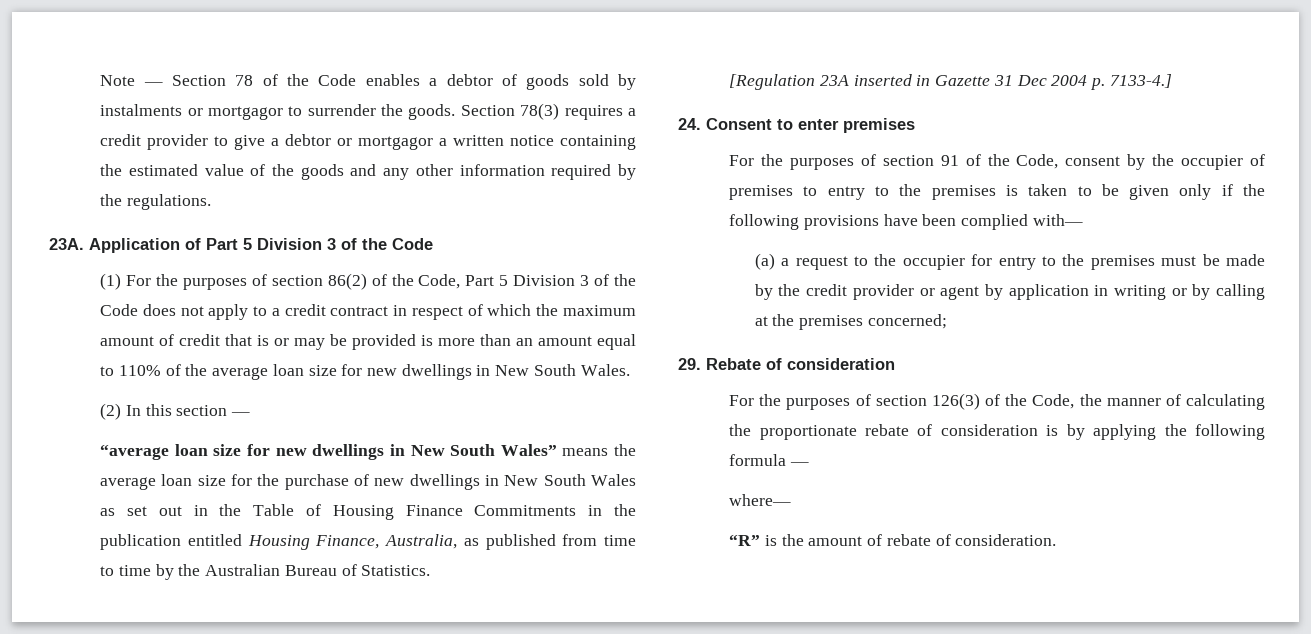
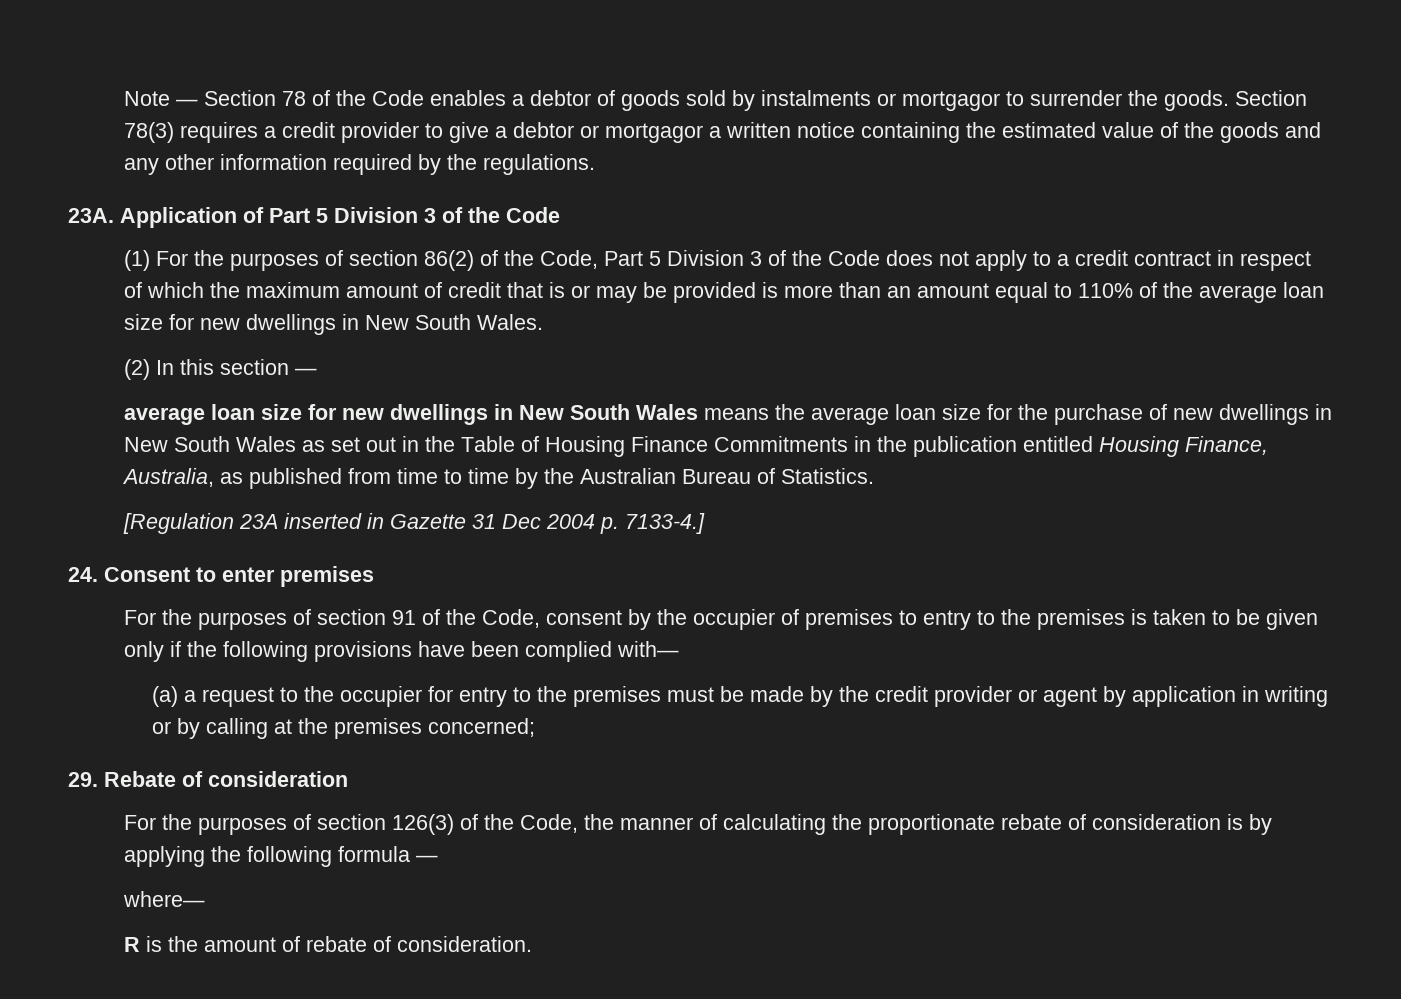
- “average loan size for new dwellings in New South Wales” means the average loan size for the purchase of new dwellings in New South Wales as set out in the Table of Housing Finance Commitments in the publication entitled Housing Finance, Australia, as published from time to time by the Australian Bureau of Statistics.
+ average loan size for new dwellings in New South Wales means the average loan size for the purchase of new dwellings in New South Wales as set out in the Table of Housing Finance Commitments in the publication entitled Housing Finance, Australia, as published from time to time by the Australian Bureau of Statistics.
- “R” is the amount of rebate of consideration.
+ R is the amount of rebate of consideration.

